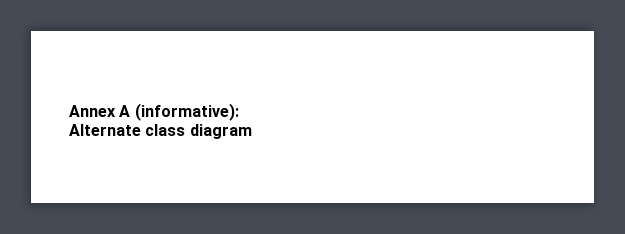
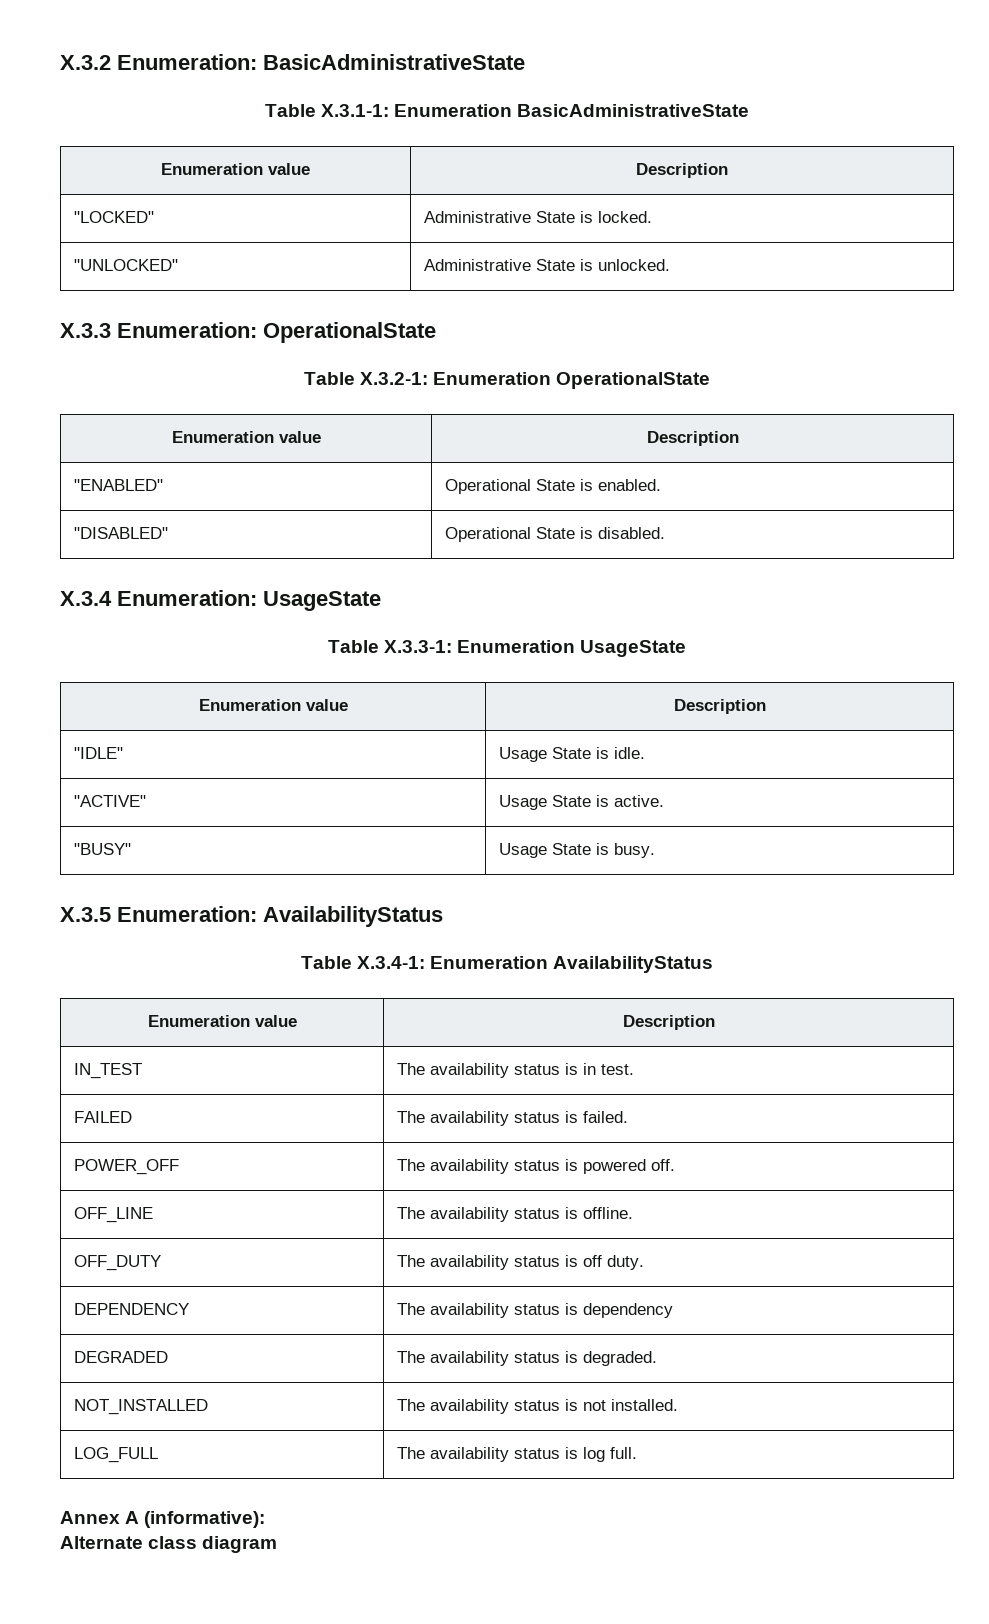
+ X.3.2 Enumeration: BasicAdministrativeState
+ Table X.3.1-1: Enumeration BasicAdministrativeState
+ Enumeration value | Description
+ "LOCKED" | Administrative State is locked.
+ "UNLOCKED" | Administrative State is unlocked.
+ X.3.3 Enumeration: OperationalState
+ Table X.3.2-1: Enumeration OperationalState
+ Enumeration value | Description
+ "ENABLED" | Operational State is enabled.
+ "DISABLED" | Operational State is disabled.
+ X.3.4 Enumeration: UsageState
+ Table X.3.3-1: Enumeration UsageState
+ Enumeration value | Description
+ "IDLE" | Usage State is idle.
+ "ACTIVE" | Usage State is active.
+ "BUSY" | Usage State is busy.
+ X.3.5 Enumeration: AvailabilityStatus
+ Table X.3.4-1: Enumeration AvailabilityStatus
+ Enumeration value | Description
+ IN_TEST | The availability status is in test.
+ FAILED | The availability status is failed.
+ POWER_OFF | The availability status is powered off.
+ OFF_LINE | The availability status is offline.
+ OFF_DUTY | The availability status is off duty.
+ DEPENDENCY | The availability status is dependency
+ DEGRADED | The availability status is degraded.
+ NOT_INSTALLED | The availability status is not installed.
+ LOG_FULL | The availability status is log full.

